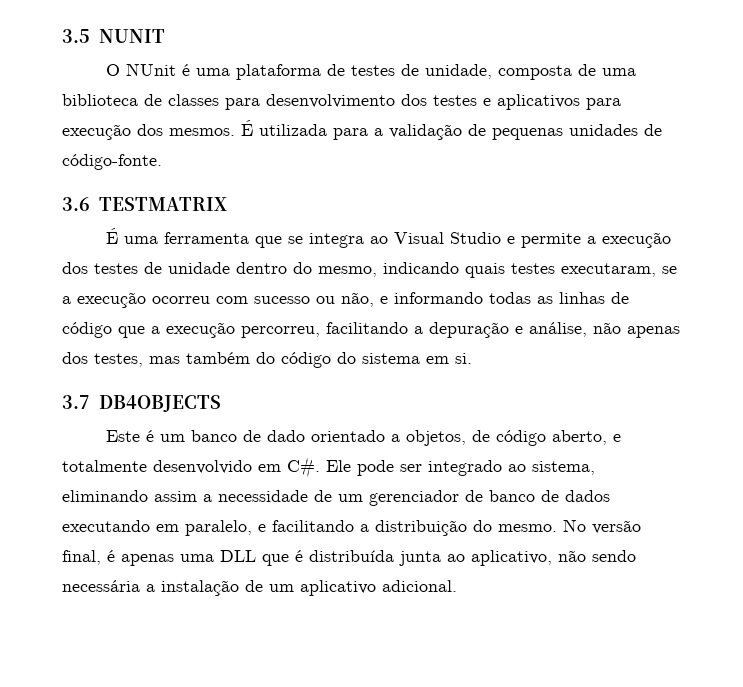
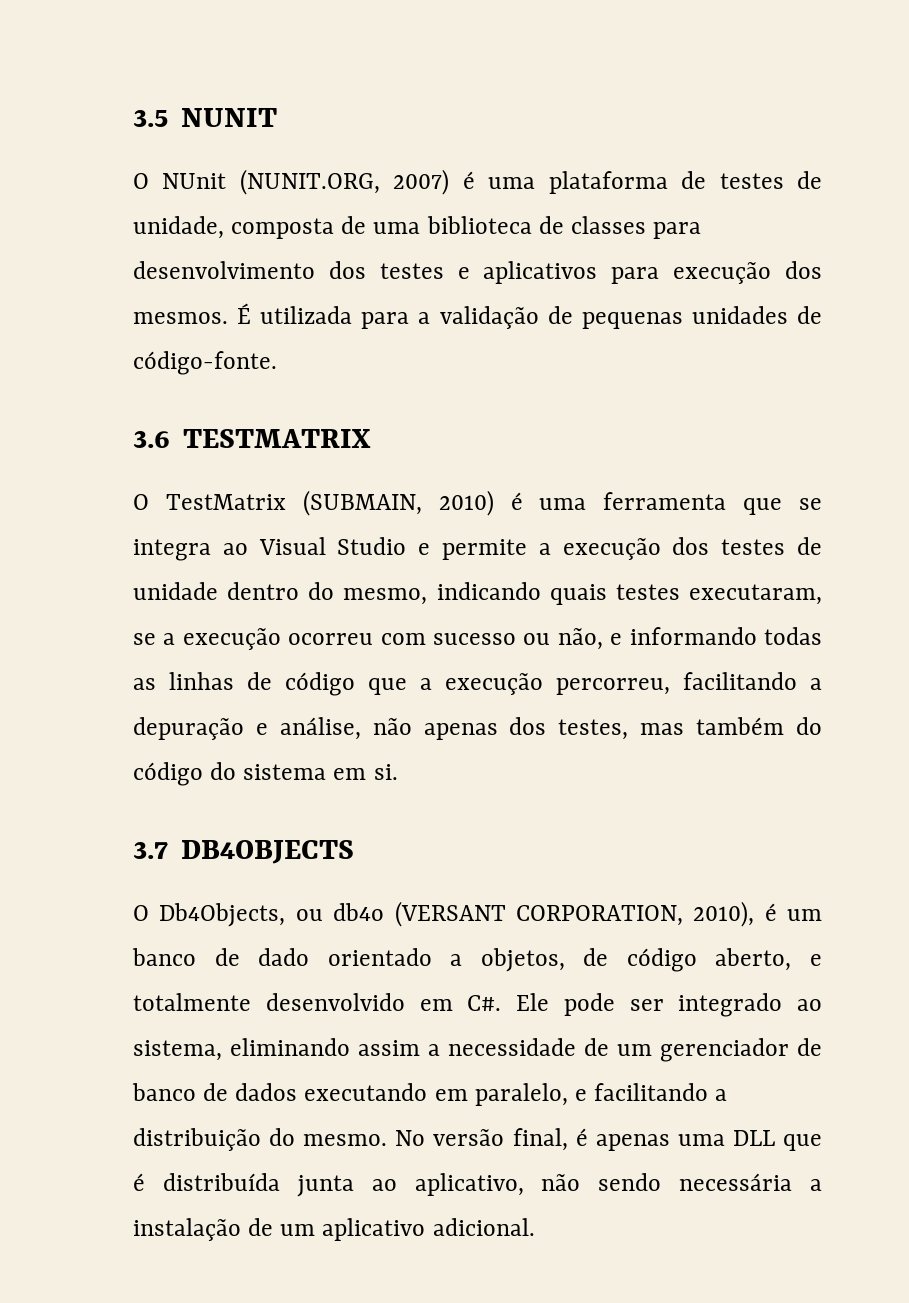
- O NUnit é uma plataforma de testes de unidade, composta de uma biblioteca de classes para desenvolvimento dos testes e aplicativos para execução dos mesmos.
+ O NUnit (NUNIT.ORG, 2007) é uma plataforma de testes de unidade, composta de uma biblioteca de classes para desenvolvimento dos testes e aplicativos para execução dos mesmos.
- É uma ferramenta que se integra ao Visual Studio e permite a execução dos testes de unidade dentro do mesmo, indicando quais testes executaram, se a execução ocorreu com sucesso ou não, e informando todas as linhas de código que a execução percorreu, facilitando a depuração e análise, não apenas dos testes, mas também do código do sistema em si.
+ O TestMatrix (SUBMAIN, 2010) é uma ferramenta que se integra ao Visual Studio e permite a execução dos testes de unidade dentro do mesmo, indicando quais testes executaram, se a execução ocorreu com sucesso ou não, e informando todas as linhas de código que a execução percorreu, facilitando a depuração e análise, não apenas dos testes, mas também do código do sistema em si.
- Este é um banco de dado orientado a objetos, de código aberto, e totalmente desenvolvido em C#. Ele pode ser integrado ao sistema, eliminando assim a necessidade de um gerenciador de banco de dados executando em paralelo, e facilitando a distribuição do mesmo.
+ O Db4Objects, ou db4o (VERSANT CORPORATION, 2010), é um banco de dado orientado a objetos, de código aberto, e totalmente desenvolvido em C#. Ele pode ser integrado ao sistema, eliminando assim a necessidade de um gerenciador de banco de dados executando em paralelo, e facilitando a distribuição do mesmo.

